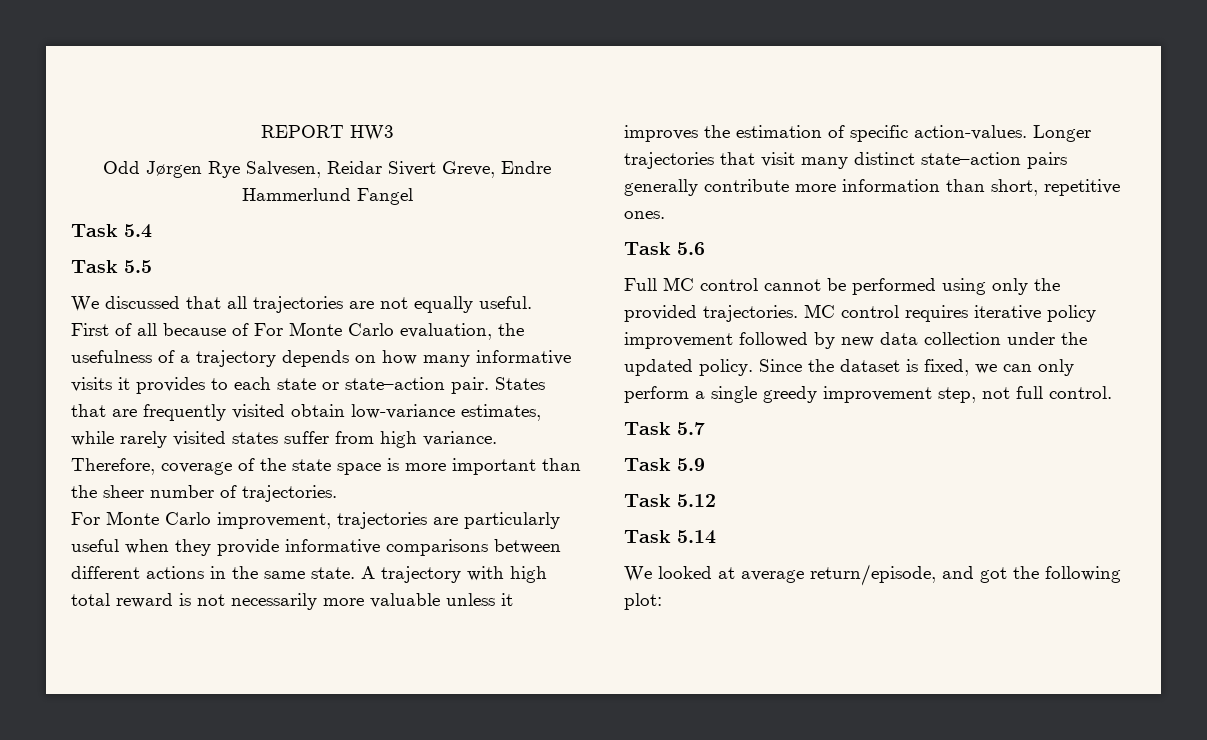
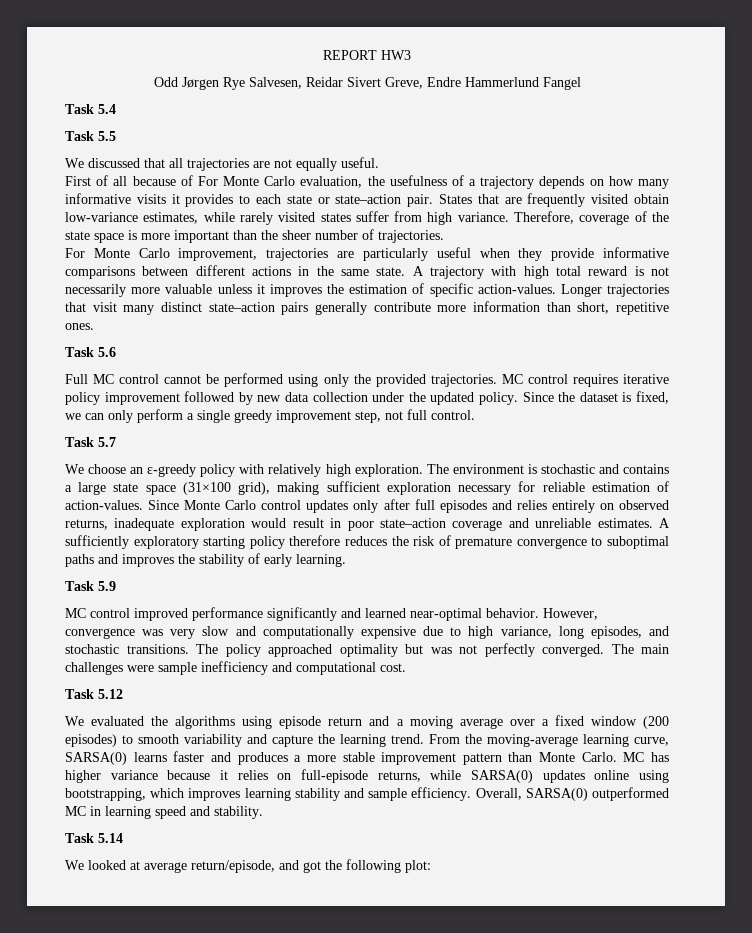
+ We choose an ε-greedy policy with relatively high exploration. The environment is stochastic and contains a large state space (31×100 grid), making sufficient exploration necessary for reliable estimation of action-values. Since Monte Carlo control updates only after full episodes and relies entirely on observed returns, inadequate exploration would result in poor state–action coverage and unreliable estimates. A sufficiently exploratory starting policy therefore reduces the risk of premature convergence to suboptimal paths and improves the stability of early learning.
  Task 5.9
+ MC control improved performance significantly and learned near-optimal behavior. However, convergence was very slow and computationally expensive due to high variance, long episodes, and stochastic transitions. The policy approached optimality but was not perfectly converged. The main challenges were sample inefficiency and computational cost.
  Task 5.12
+ We evaluated the algorithms using episode return and a moving average over a fixed window (200 episodes) to smooth variability and capture the learning trend. From the moving-average learning curve, SARSA(0) learns faster and produces a more stable improvement pattern than Monte Carlo. MC has higher variance because it relies on full-episode returns, while SARSA(0) updates online using bootstrapping, which improves learning stability and sample efficiency. Overall, SARSA(0) outperformed MC in learning speed and stability.

